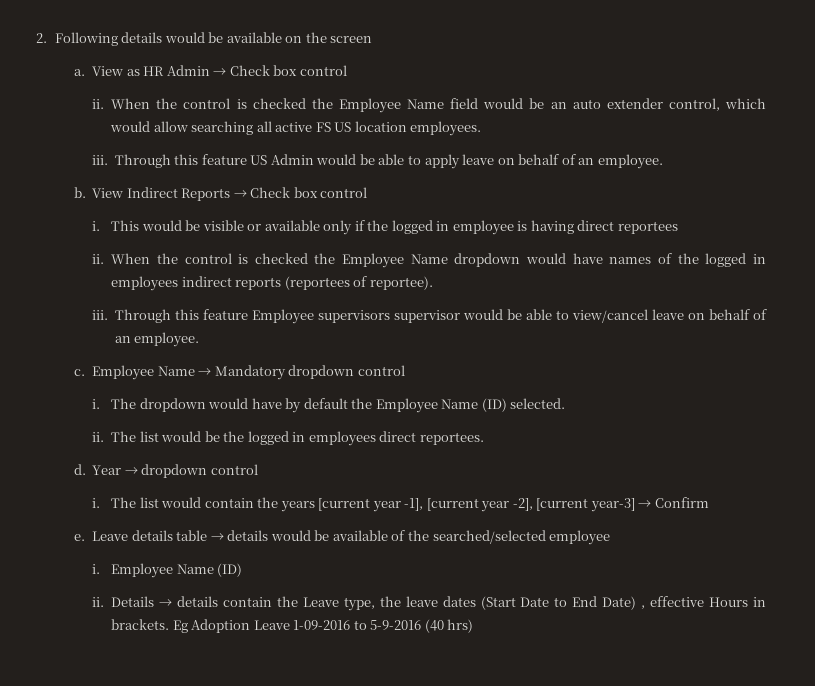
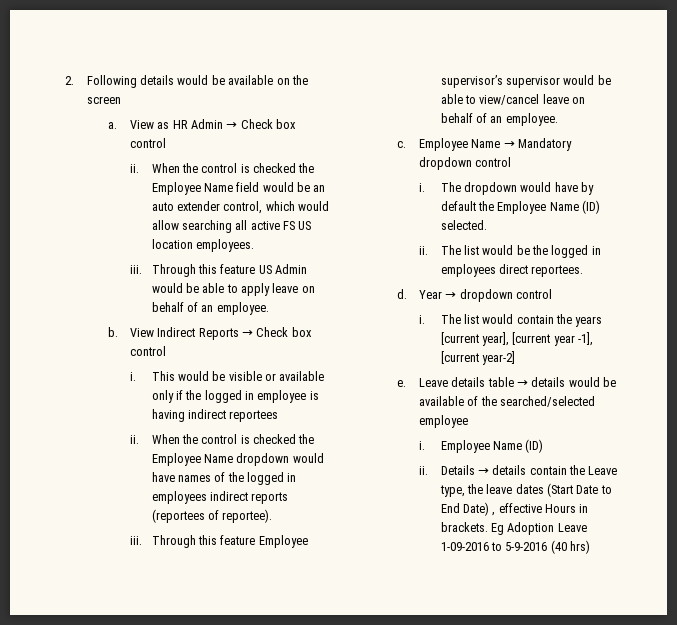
- This would be visible or available only if the logged in employee is having direct reportees
+ This would be visible or available only if the logged in employee is having indirect reportees
- Through this feature Employee supervisors supervisor would be able to view/cancel leave on behalf of an employee.
+ Through this feature Employee supervisor’s supervisor would be able to view/cancel leave on behalf of an employee.
- The list would contain the years [current year -1], [current year -2], [current year-3] → Confirm
+ The list would contain the years [current year], [current year -1], [current year-2]

